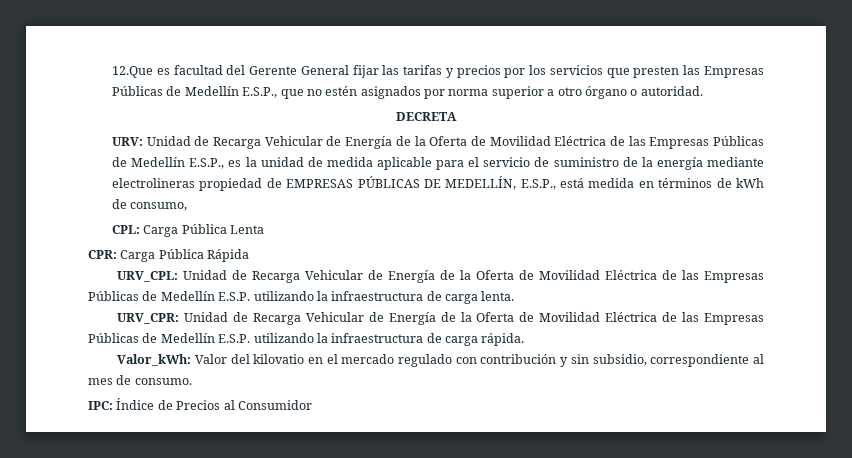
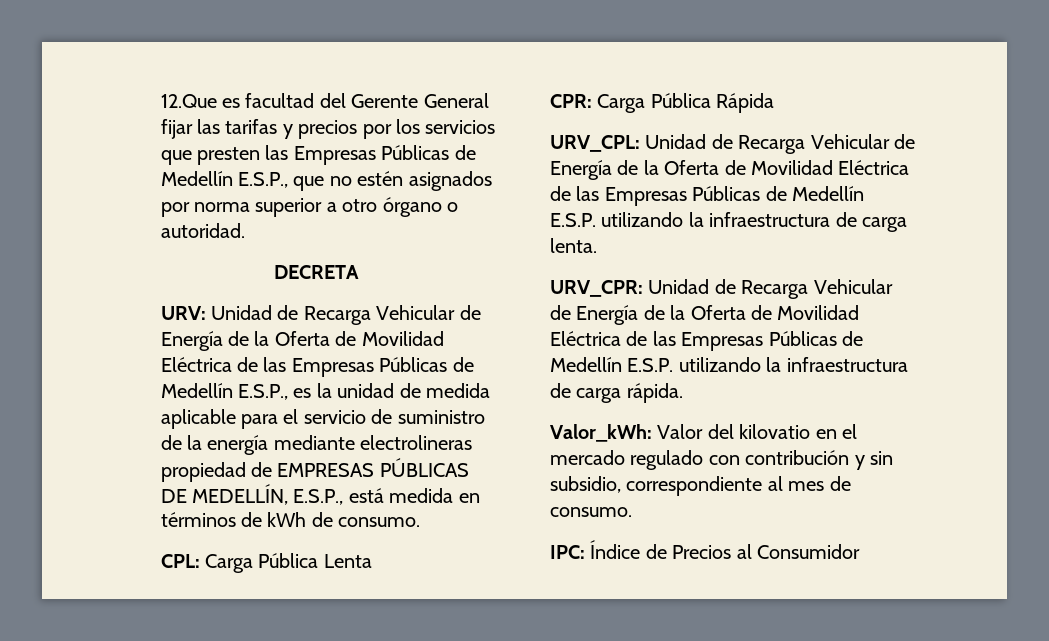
- URV: Unidad de Recarga Vehicular de Energía de la Oferta de Movilidad Eléctrica de las Empresas Públicas de Medellín E.S.P., es la unidad de medida aplicable para el servicio de suministro de la energía mediante electrolineras propiedad de EMPRESAS PÚBLICAS DE MEDELLÍN, E.S.P., está medida en términos de kWh de consumo,
+ URV: Unidad de Recarga Vehicular de Energía de la Oferta de Movilidad Eléctrica de las Empresas Públicas de Medellín E.S.P., es la unidad de medida aplicable para el servicio de suministro de la energía mediante electrolineras propiedad de EMPRESAS PÚBLICAS DE MEDELLÍN, E.S.P., está medida en términos de kWh de consumo.

